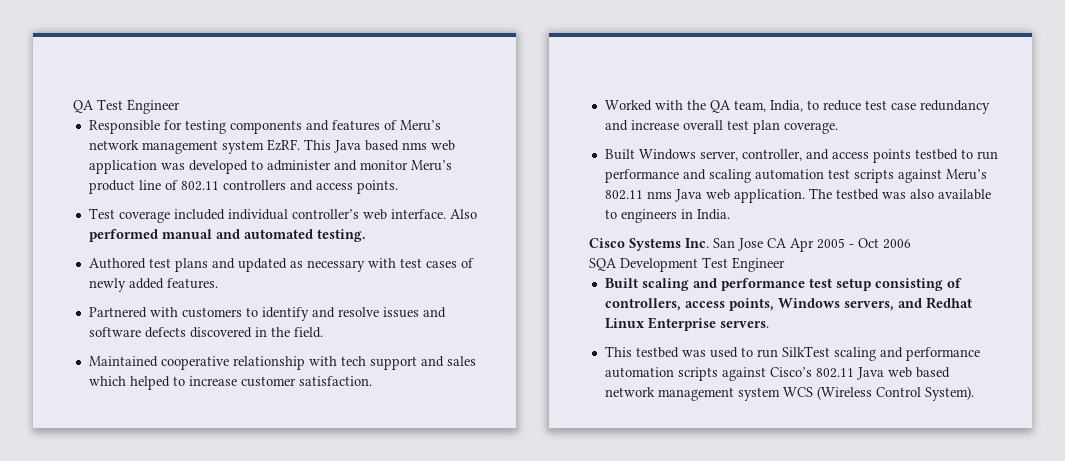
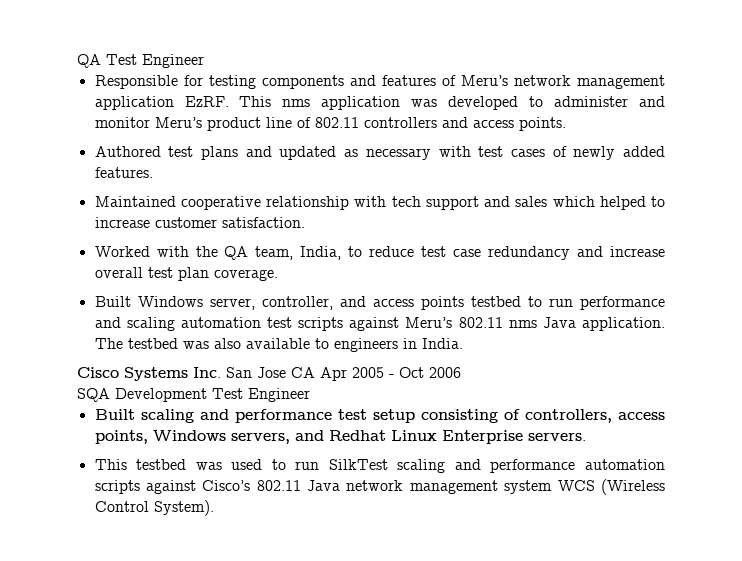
- Responsible for testing components and features of Meru’s network management system EzRF.
+ Responsible for testing components and features of Meru’s network management application EzRF.
- This Java based nms web application was developed to administer and monitor Meru’s product line of 802.11 controllers and access points.
+ This nms application was developed to administer and monitor Meru’s product line of 802.11 controllers and access points.
- Test coverage included individual controller’s web interface. Also performed manual and automated testing.
- Partnered with customers to identify and resolve issues and software defects discovered in the field.
- Built Windows server, controller, and access points testbed to run performance and scaling automation test scripts against Meru’s 802.11 nms Java web application.
+ Built Windows server, controller, and access points testbed to run performance and scaling automation test scripts against Meru’s 802.11 nms Java application.
- This testbed was used to run SilkTest scaling and performance automation scripts against Cisco’s 802.11 Java web based network management system WCS (Wireless Control System).
+ This testbed was used to run SilkTest scaling and performance automation scripts against Cisco’s 802.11 Java network management system WCS (Wireless Control System).

